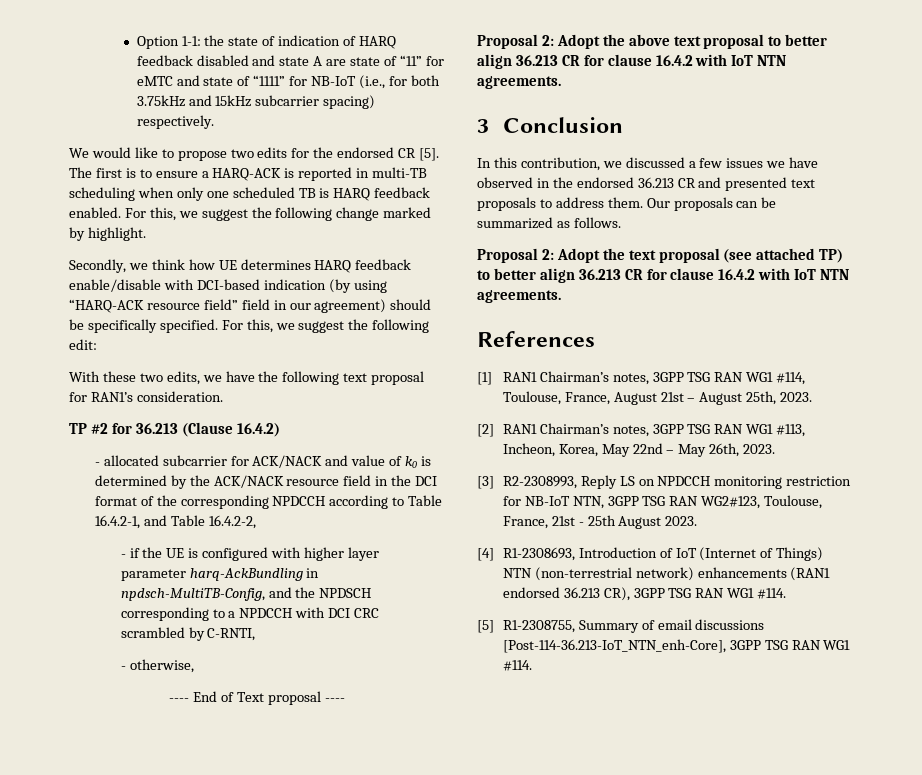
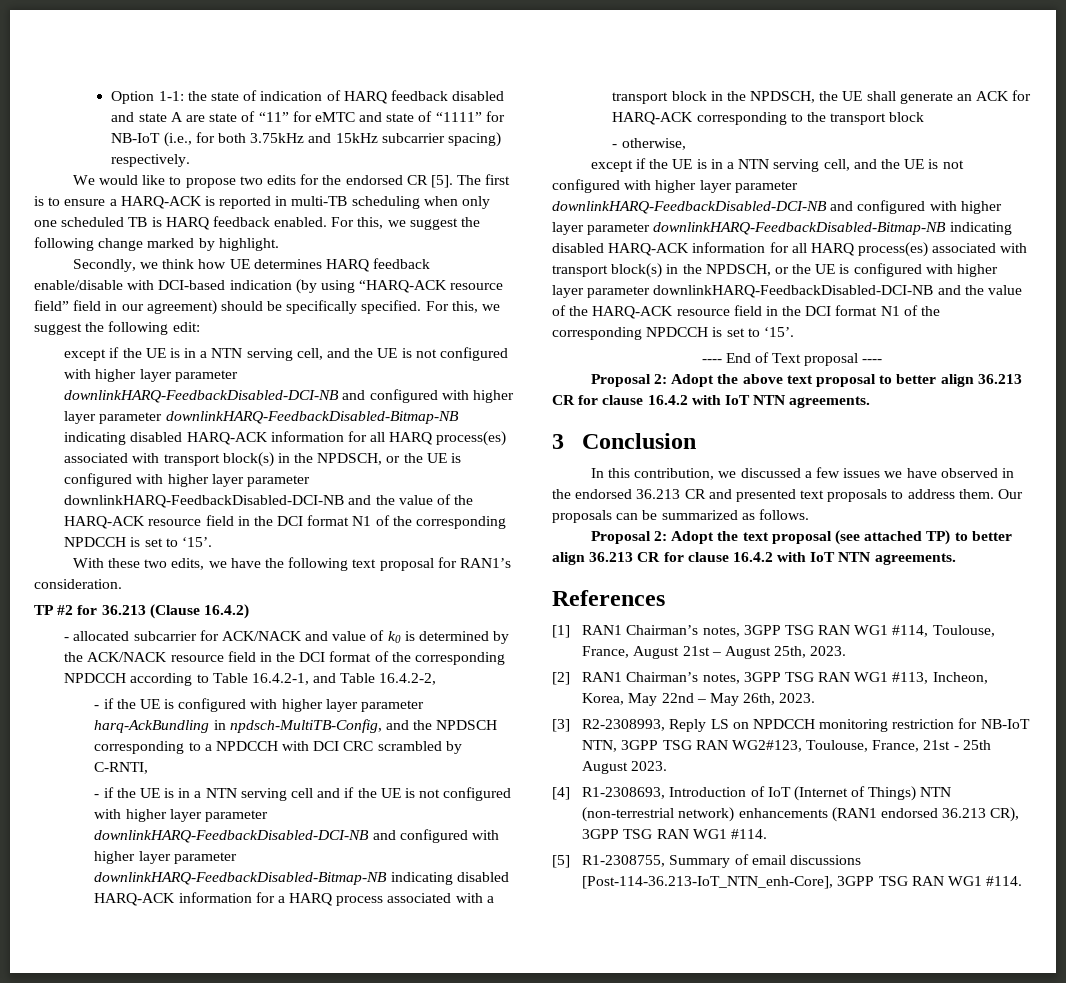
  For this, we suggest the following edit:
+ except if the UE is in a NTN serving cell, and the UE is not configured with higher layer parameter downlinkHARQ-FeedbackDisabled-DCI-NB and configured with higher layer parameter downlinkHARQ-FeedbackDisabled-Bitmap-NB indicating disabled HARQ-ACK information for all HARQ process(es) associated with transport block(s) in the NPDSCH, or the UE is configured with higher layer parameter downlinkHARQ-FeedbackDisabled-DCI-NB and the value of the HARQ-ACK resource field in the DCI format N1 of the corresponding NPDCCH is set to ‘15’.
+ - if the UE is in a NTN serving cell and if the UE is not configured with higher layer parameter downlinkHARQ-FeedbackDisabled-DCI-NB and configured with higher layer parameter downlinkHARQ-FeedbackDisabled-Bitmap-NB indicating disabled HARQ-ACK information for a HARQ process associated with a transport block in the NPDSCH, the UE shall generate an ACK for HARQ-ACK corresponding to the transport block
  - otherwise,
+ except if the UE is in a NTN serving cell, and the UE is not configured with higher layer parameter downlinkHARQ-FeedbackDisabled-DCI-NB and configured with higher layer parameter downlinkHARQ-FeedbackDisabled-Bitmap-NB indicating disabled HARQ-ACK information for all HARQ process(es) associated with transport block(s) in the NPDSCH, or the UE is configured with higher layer parameter downlinkHARQ-FeedbackDisabled-DCI-NB and the value of the HARQ-ACK resource field in the DCI format N1 of the corresponding NPDCCH is set to ‘15’.

